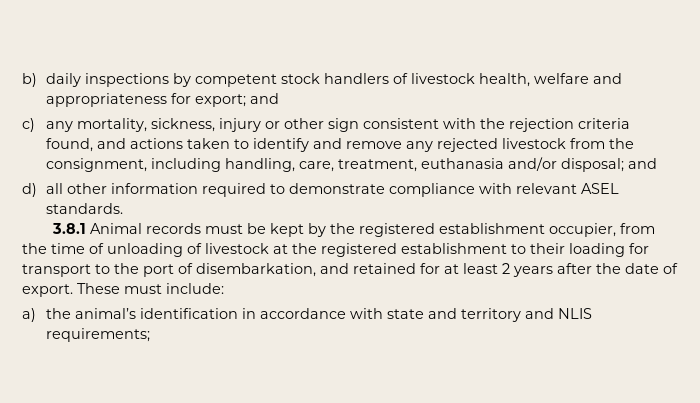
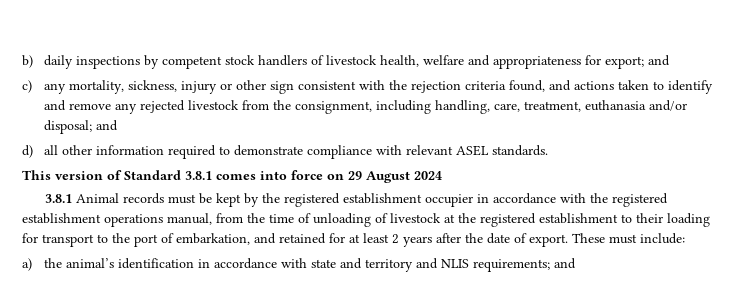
+ This version of Standard 3.8.1 comes into force on 29 August 2024
- 3.8.1 Animal records must be kept by the registered establishment occupier, from the time of unloading of livestock at the registered establishment to their loading for transport to the port of disembarkation, and retained for at least 2 years after the date of export.
+ 3.8.1 Animal records must be kept by the registered establishment occupier in accordance with the registered establishment operations manual, from the time of unloading of livestock at the registered establishment to their loading for transport to the port of embarkation, and retained for at least 2 years after the date of export.
- a) the animal’s identification in accordance with state and territory and NLIS requirements;
+ a) the animal’s identification in accordance with state and territory and NLIS requirements; and

